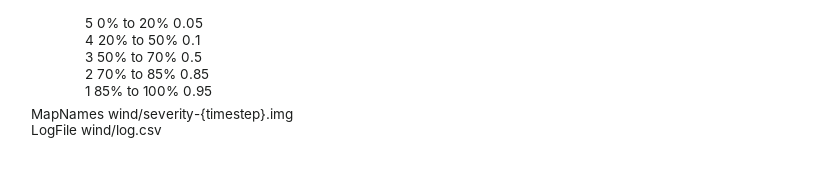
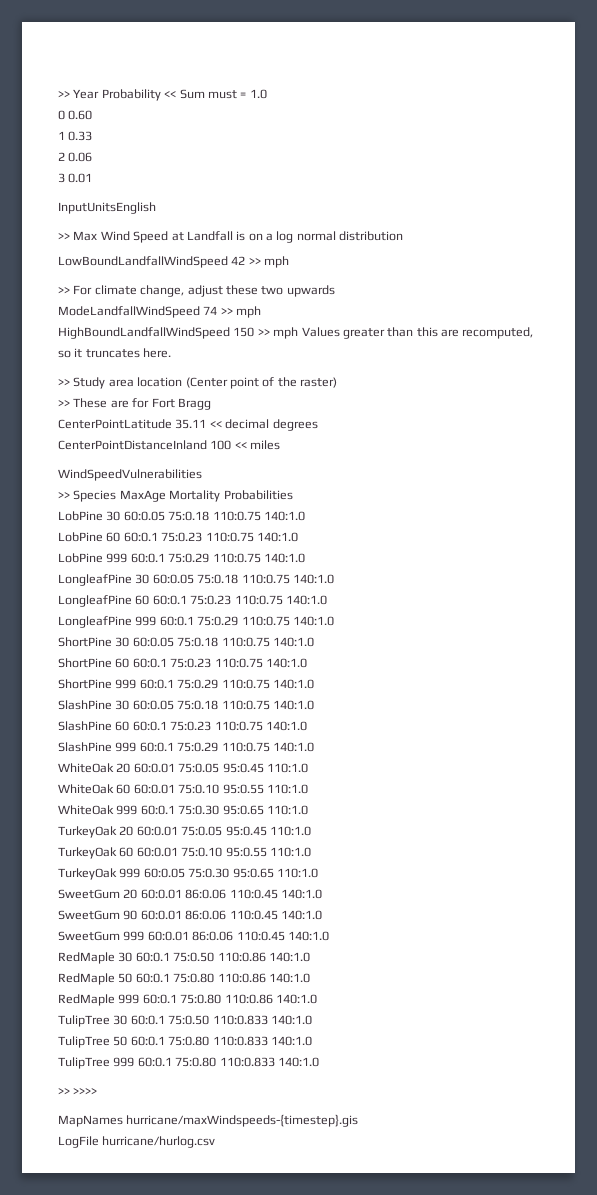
- 5 0% to 20% 0.05
- 4 20% to 50% 0.1
- 3 50% to 70% 0.5
- 2 70% to 85% 0.85
- 1 85% to 100% 0.95
+ >> Year Probability << Sum must = 1.0
+ 0 0.60
+ 1 0.33
+ 2 0.06
+ 3 0.01
+ InputUnitsEnglish
+ >> Max Wind Speed at Landfall is on a log normal distribution
+ LowBoundLandfallWindSpeed 42 >> mph
+ >> For climate change, adjust these two upwards
+ ModeLandfallWindSpeed 74 >> mph
+ HighBoundLandfallWindSpeed 150 >> mph Values greater than this are recomputed, so it truncates here.
+ >> Study area location (Center point of the raster)
+ >> These are for Fort Bragg
+ CenterPointLatitude 35.11 << decimal degrees
+ CenterPointDistanceInland 100 << miles
+ WindSpeedVulnerabilities
+ >> Species MaxAge Mortality Probabilities
+ LobPine 30 60:0.05 75:0.18 110:0.75 140:1.0
+ LobPine 60 60:0.1 75:0.23 110:0.75 140:1.0
+ LobPine 999 60:0.1 75:0.29 110:0.75 140:1.0
+ LongleafPine 30 60:0.05 75:0.18 110:0.75 140:1.0
+ LongleafPine 60 60:0.1 75:0.23 110:0.75 140:1.0
+ LongleafPine 999 60:0.1 75:0.29 110:0.75 140:1.0
+ ShortPine 30 60:0.05 75:0.18 110:0.75 140:1.0
+ ShortPine 60 60:0.1 75:0.23 110:0.75 140:1.0
+ ShortPine 999 60:0.1 75:0.29 110:0.75 140:1.0
+ SlashPine 30 60:0.05 75:0.18 110:0.75 140:1.0
+ SlashPine 60 60:0.1 75:0.23 110:0.75 140:1.0
+ SlashPine 999 60:0.1 75:0.29 110:0.75 140:1.0
+ WhiteOak 20 60:0.01 75:0.05 95:0.45 110:1.0
+ WhiteOak 60 60:0.01 75:0.10 95:0.55 110:1.0
+ WhiteOak 999 60:0.1 75:0.30 95:0.65 110:1.0
+ TurkeyOak 20 60:0.01 75:0.05 95:0.45 110:1.0
+ TurkeyOak 60 60:0.01 75:0.10 95:0.55 110:1.0
+ TurkeyOak 999 60:0.05 75:0.30 95:0.65 110:1.0
+ SweetGum 20 60:0.01 86:0.06 110:0.45 140:1.0
+ SweetGum 90 60:0.01 86:0.06 110:0.45 140:1.0
+ SweetGum 999 60:0.01 86:0.06 110:0.45 140:1.0
+ RedMaple 30 60:0.1 75:0.50 110:0.86 140:1.0
+ RedMaple 50 60:0.1 75:0.80 110:0.86 140:1.0
+ RedMaple 999 60:0.1 75:0.80 110:0.86 140:1.0
+ TulipTree 30 60:0.1 75:0.50 110:0.833 140:1.0
+ TulipTree 50 60:0.1 75:0.80 110:0.833 140:1.0
+ TulipTree 999 60:0.1 75:0.80 110:0.833 140:1.0
+ >> >>>>
- MapNames wind/severity-{timestep}.img
+ MapNames hurricane/maxWindspeeds-{timestep}.gis
- LogFile wind/log.csv
+ LogFile hurricane/hurlog.csv

